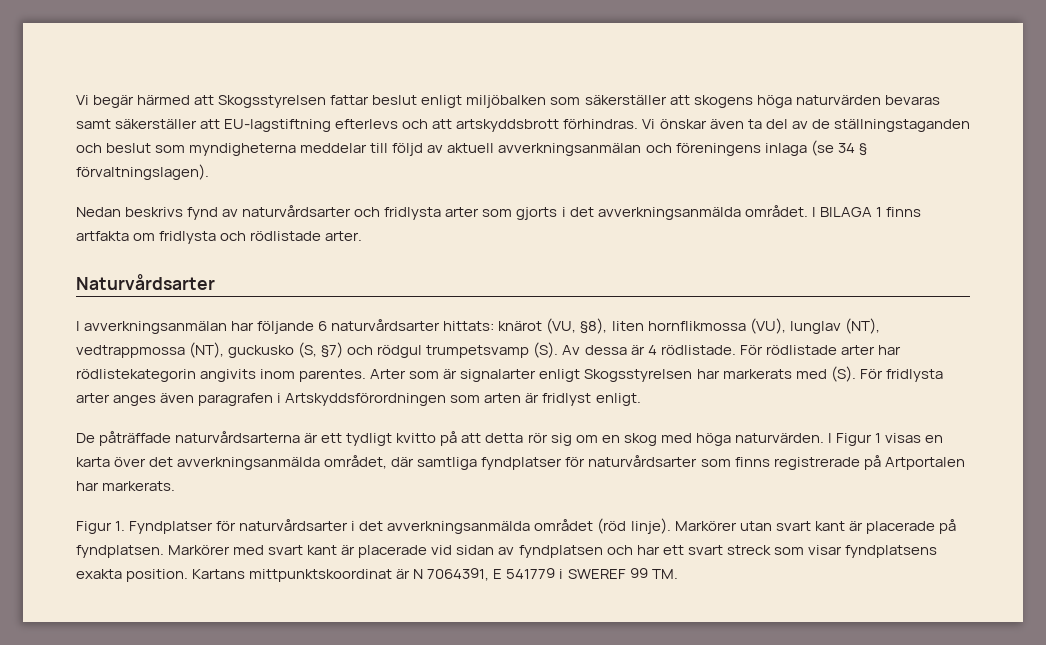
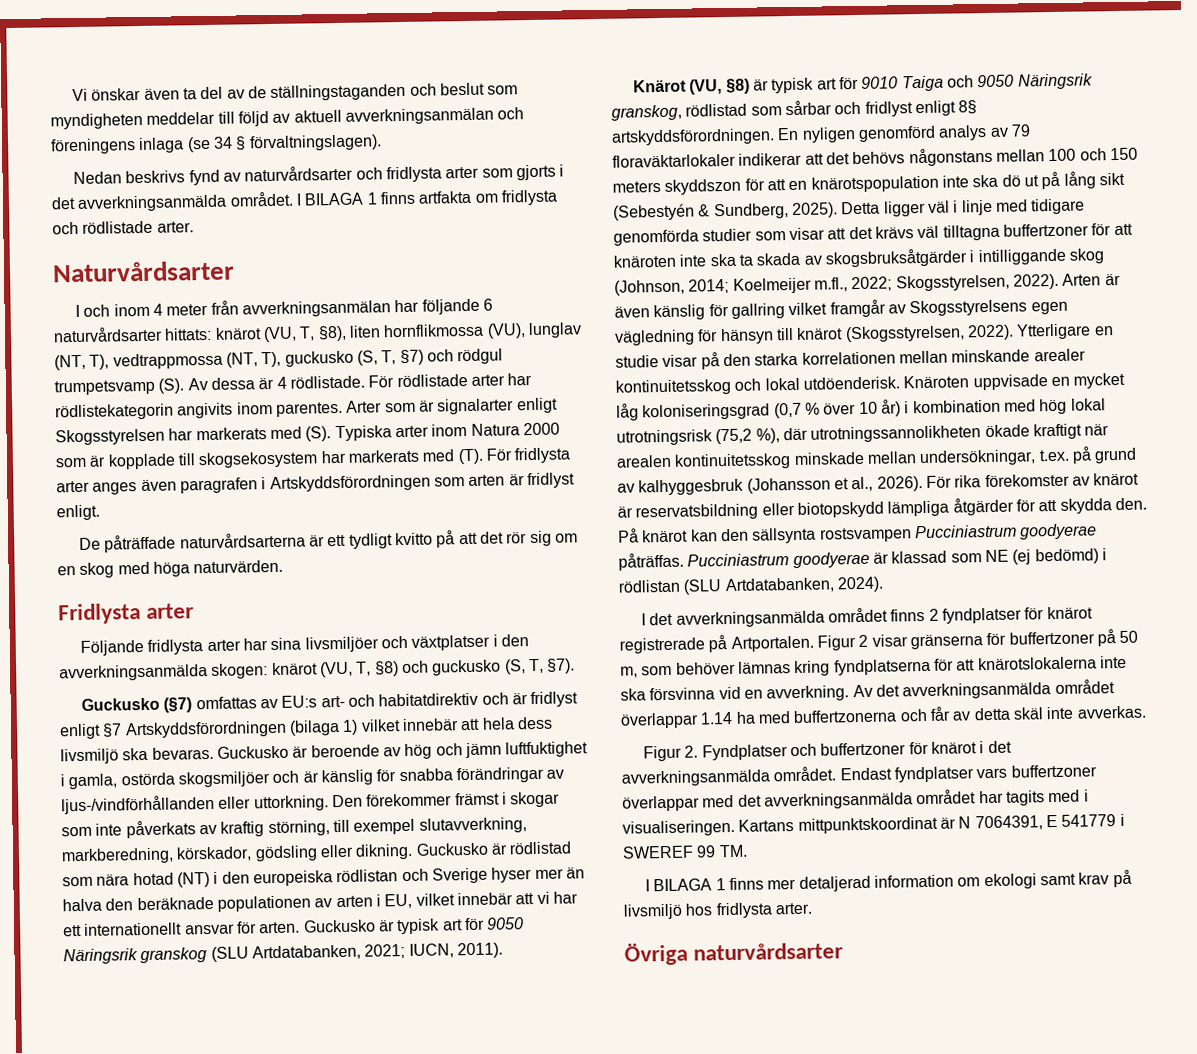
- Vi begär härmed att Skogsstyrelsen fattar beslut enligt miljöbalken som säkerställer att skogens höga naturvärden bevaras samt säkerställer att EU-lagstiftning efterlevs och att artskyddsbrott förhindras. Vi önskar även ta del av de ställningstaganden och beslut som myndigheterna meddelar till följd av aktuell avverkningsanmälan och föreningens inlaga (se 34 § förvaltningslagen).
+ Vi önskar även ta del av de ställningstaganden och beslut som myndigheten meddelar till följd av aktuell avverkningsanmälan och föreningens inlaga (se 34 § förvaltningslagen).
- I avverkningsanmälan har följande 6 naturvårdsarter hittats: knärot (VU, §8), liten hornflikmossa (VU), lunglav (NT), vedtrappmossa (NT), guckusko (S, §7) och rödgul trumpetsvamp (S). Av dessa är 4 rödlistade.
+ I och inom 4 meter från avverkningsanmälan har följande 6 naturvårdsarter hittats: knärot (VU, T, §8), liten hornflikmossa (VU), lunglav (NT, T), vedtrappmossa (NT, T), guckusko (S, T, §7) och rödgul trumpetsvamp (S). Av dessa är 4 rödlistade.
- Arter som är signalarter enligt Skogsstyrelsen har markerats med (S). För fridlysta arter anges även paragrafen i Artskyddsförordningen som arten är fridlyst enligt.
+ Arter som är signalarter enligt Skogsstyrelsen har markerats med (S). Typiska arter inom Natura 2000 som är kopplade till skogsekosystem har markerats med (T). För fridlysta arter anges även paragrafen i Artskyddsförordningen som arten är fridlyst enligt.
- De påträffade naturvårdsarterna är ett tydligt kvitto på att detta rör sig om en skog med höga naturvärden. I Figur 1 visas en karta över det avverkningsanmälda området, där samtliga fyndplatser för naturvårdsarter som finns registrerade på Artportalen har markerats.
- Figur 1. Fyndplatser för naturvårdsarter i det avverkningsanmälda området (röd linje). Markörer utan svart kant är placerade på fyndplatsen. Markörer med svart kant är placerade vid sidan av fyndplatsen och har ett svart streck som visar fyndplatsens exakta position.
+ De påträffade naturvårdsarterna är ett tydligt kvitto på att det rör sig om en skog med höga naturvärden.
+ Fridlysta arter
+ Följande fridlysta arter har sina livsmiljöer och växtplatser i den avverkningsanmälda skogen: knärot (VU, T, §8) och guckusko (S, T, §7).
+ Guckusko (§7) omfattas av EU:s art- och habitatdirektiv och är fridlyst enligt §7 Artskyddsförordningen (bilaga 1) vilket innebär att hela dess livsmiljö ska bevaras. Guckusko är beroende av hög och jämn luftfuktighet i gamla, ostörda skogsmiljöer och är känslig för snabba förändringar av ljus-/vindförhållanden eller uttorkning. Den förekommer främst i skogar som inte påverkats av kraftig störning, till exempel slutavverkning, markberedning, körskador, gödsling eller dikning. Guckusko är rödlistad som nära hotad (NT) i den europeiska rödlistan och Sverige hyser mer än halva den beräknade populationen av arten i EU, vilket innebär att vi har ett internationellt ansvar för arten. Guckusko är typisk art för 9050 Näringsrik granskog (SLU Artdatabanken, 2021; IUCN, 2011).
+ Knärot (VU, §8) är typisk art för 9010 Taiga och 9050 Näringsrik granskog, rödlistad som sårbar och fridlyst enligt 8§ artskyddsförordningen. En nyligen genomförd analys av 79 floraväktarlokaler indikerar att det behövs någonstans mellan 100 och 150 meters skyddszon för att en knärotspopulation inte ska dö ut på lång sikt (Sebestyén & Sundberg, 2025). Detta ligger väl i linje med tidigare genomförda studier som visar att det krävs väl tilltagna buffertzoner för att knäroten inte ska ta skada av skogsbruksåtgärder i intilliggande skog (Johnson, 2014; Koelmeijer m.fl., 2022; Skogsstyrelsen, 2022). Arten är även känslig för gallring vilket framgår av Skogsstyrelsens egen vägledning för hänsyn till knärot (Skogsstyrelsen, 2022). Ytterligare en studie visar på den starka korrelationen mellan minskande arealer kontinuitetsskog och lokal utdöenderisk. Knäroten uppvisade en mycket låg koloniseringsgrad (0,7 % över 10 år) i kombination med hög lokal utrotningsrisk (75,2 %), där utrotningssannolikheten ökade kraftigt när arealen kontinuitetsskog minskade mellan undersökningar, t.ex. på grund av kalhyggesbruk (Johansson et al., 2026). För rika förekomster av knärot är reservatsbildning eller biotopskydd lämpliga åtgärder för att skydda den. På knärot kan den sällsynta rostsvampen Pucciniastrum goodyerae påträffas. Pucciniastrum goodyerae är klassad som NE (ej bedömd) i rödlistan (SLU Artdatabanken, 2024).
+ I det avverkningsanmälda området finns 2 fyndplatser för knärot registrerade på Artportalen. Figur 2 visar gränserna för buffertzoner på 50 m, som behöver lämnas kring fyndplatserna för att knärotslokalerna inte ska försvinna vid en avverkning. Av det avverkningsanmälda området överlappar 1.14 ha med buffertzonerna och får av detta skäl inte avverkas.
+ Figur 2. Fyndplatser och buffertzoner för knärot i det avverkningsanmälda området. Endast fyndplatser vars buffertzoner överlappar med det avverkningsanmälda området har tagits med i visualiseringen.
+ I BILAGA 1 finns mer detaljerad information om ekologi samt krav på livsmiljö hos fridlysta arter.
+ Övriga naturvårdsarter

